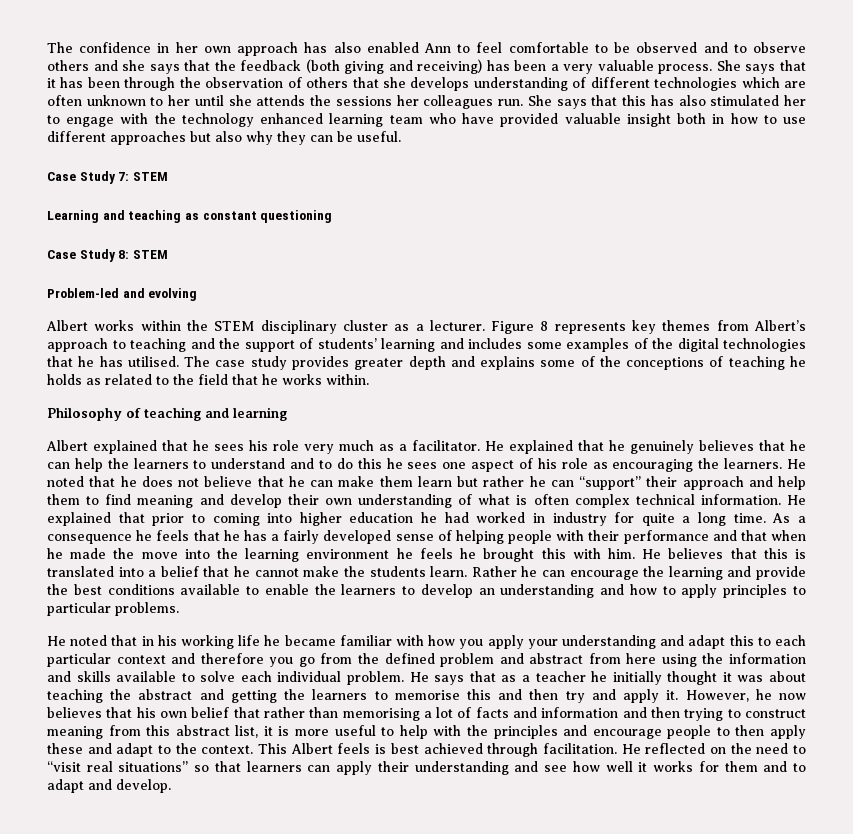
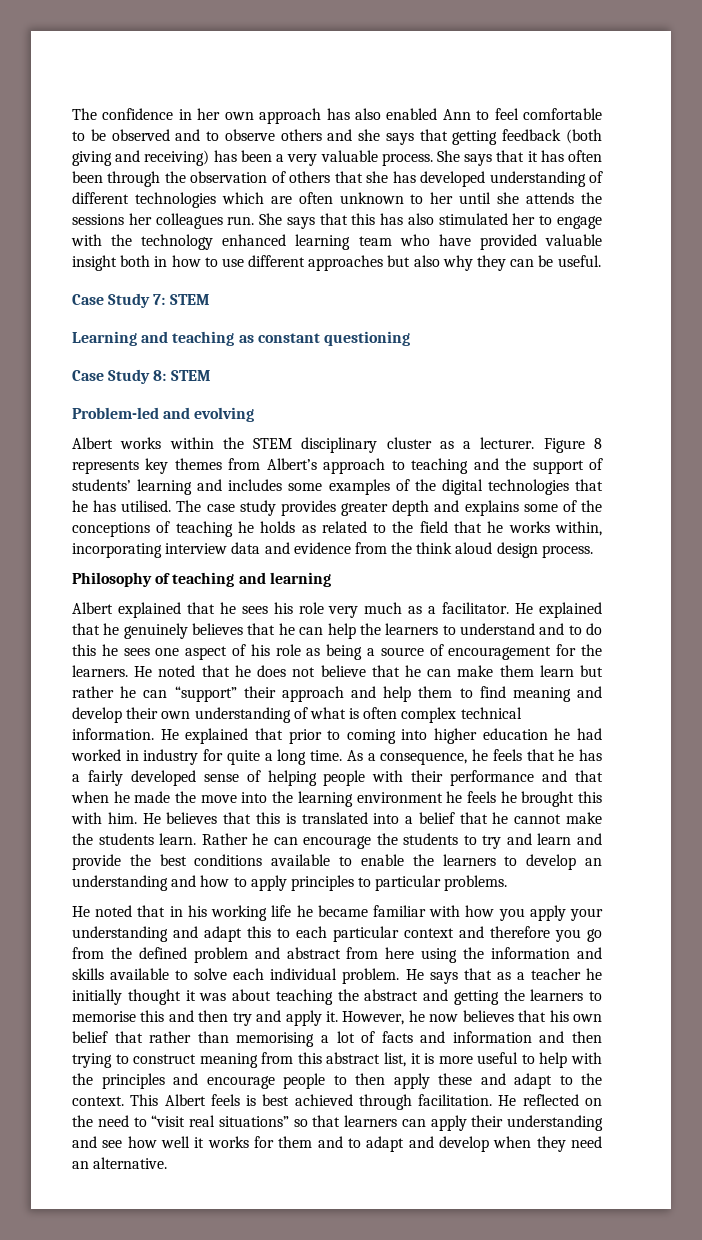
- The confidence in her own approach has also enabled Ann to feel comfortable to be observed and to observe others and she says that the feedback (both giving and receiving) has been a very valuable process.
+ The confidence in her own approach has also enabled Ann to feel comfortable to be observed and to observe others and she says that getting feedback (both giving and receiving) has been a very valuable process.
- She says that it has been through the observation of others that she develops understanding of different technologies which are often unknown to her until she attends the sessions her colleagues run.
+ She says that it has often been through the observation of others that she has developed understanding of different technologies which are often unknown to her until she attends the sessions her colleagues run.
- The case study provides greater depth and explains some of the conceptions of teaching he holds as related to the field that he works within.
+ The case study provides greater depth and explains some of the conceptions of teaching he holds as related to the field that he works within, incorporating interview data and evidence from the think aloud design process.
- He explained that he genuinely believes that he can help the learners to understand and to do this he sees one aspect of his role as encouraging the learners.
+ He explained that he genuinely believes that he can help the learners to understand and to do this he sees one aspect of his role as being a source of encouragement for the learners.
- As a consequence he feels that he has a fairly developed sense of helping people with their performance and that when he made the move into the learning environment he feels he brought this with him.
+ As a consequence, he feels that he has a fairly developed sense of helping people with their performance and that when he made the move into the learning environment he feels he brought this with him.
- Rather he can encourage the learning and provide the best conditions available to enable the learners to develop an understanding and how to apply principles to particular problems.
+ Rather he can encourage the students to try and learn and provide the best conditions available to enable the learners to develop an understanding and how to apply principles to particular problems.
- He reflected on the need to “visit real situations” so that learners can apply their understanding and see how well it works for them and to adapt and develop.
+ He reflected on the need to “visit real situations” so that learners can apply their understanding and see how well it works for them and to adapt and develop when they need an alternative.

